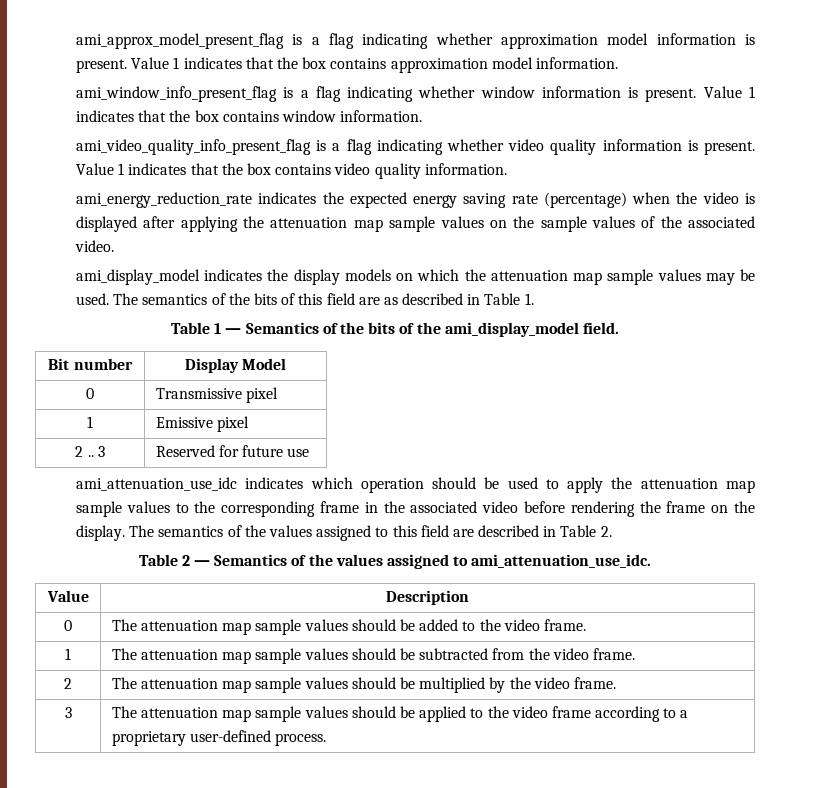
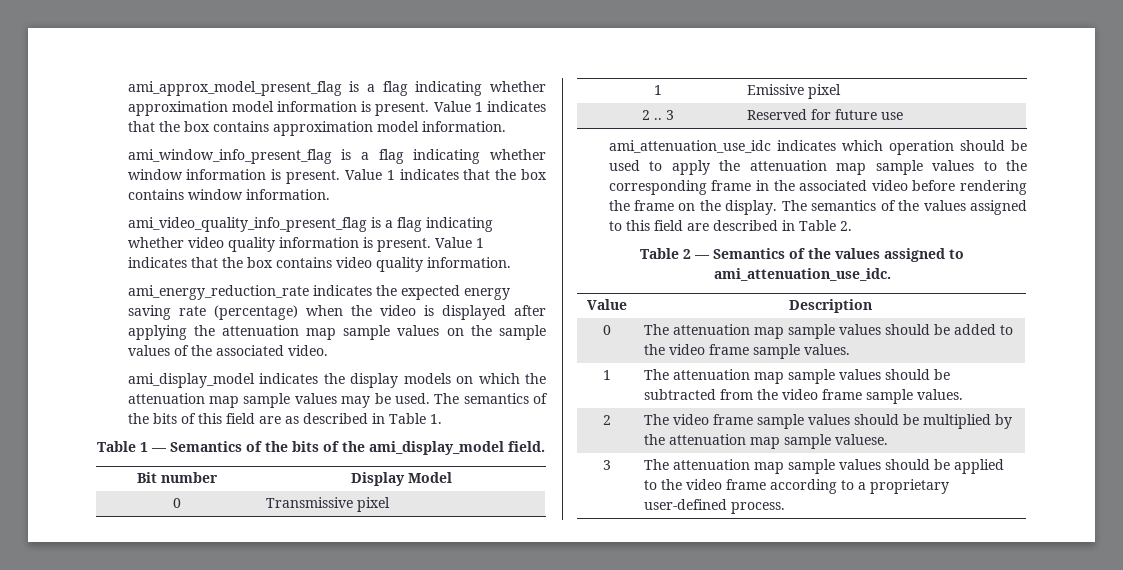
- 0 | The attenuation map sample values should be added to the video frame.
+ 0 | The attenuation map sample values should be added to the video frame sample values.
- 1 | The attenuation map sample values should be subtracted from the video frame.
+ 1 | The attenuation map sample values should be subtracted from the video frame sample values.
- 2 | The attenuation map sample values should be multiplied by the video frame.
+ 2 | The video frame sample values should be multiplied by the attenuation map sample valuese.

